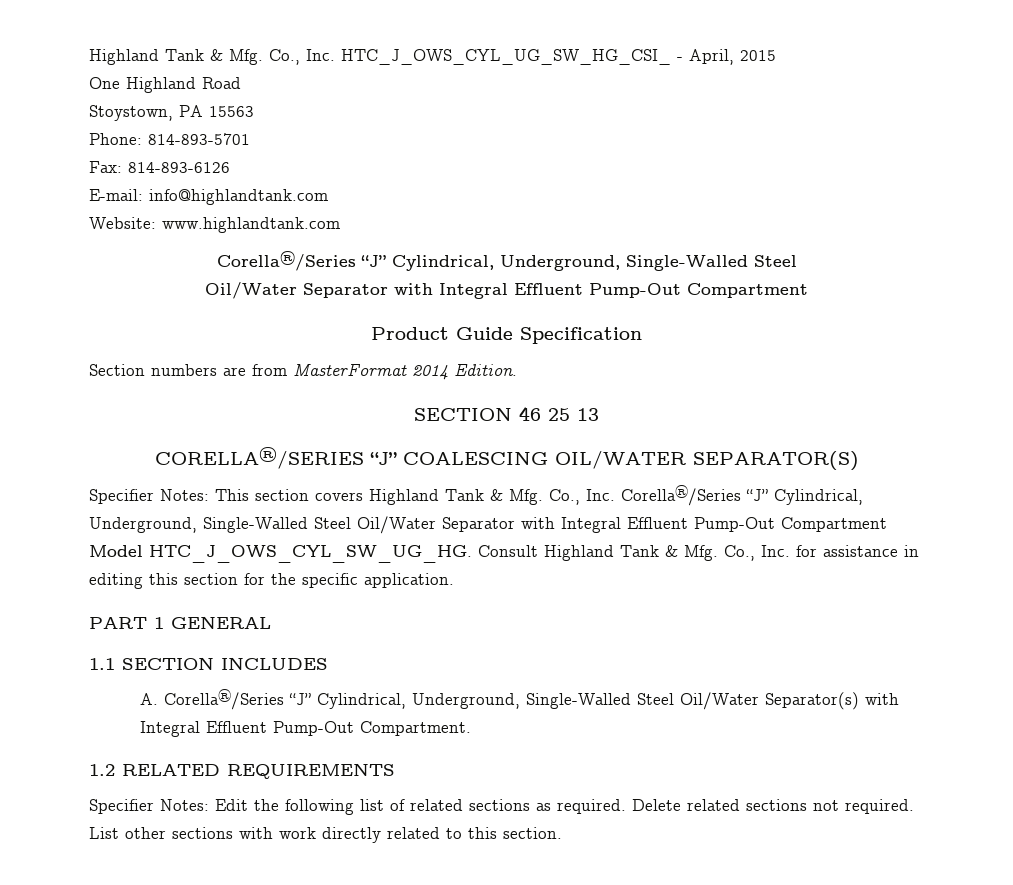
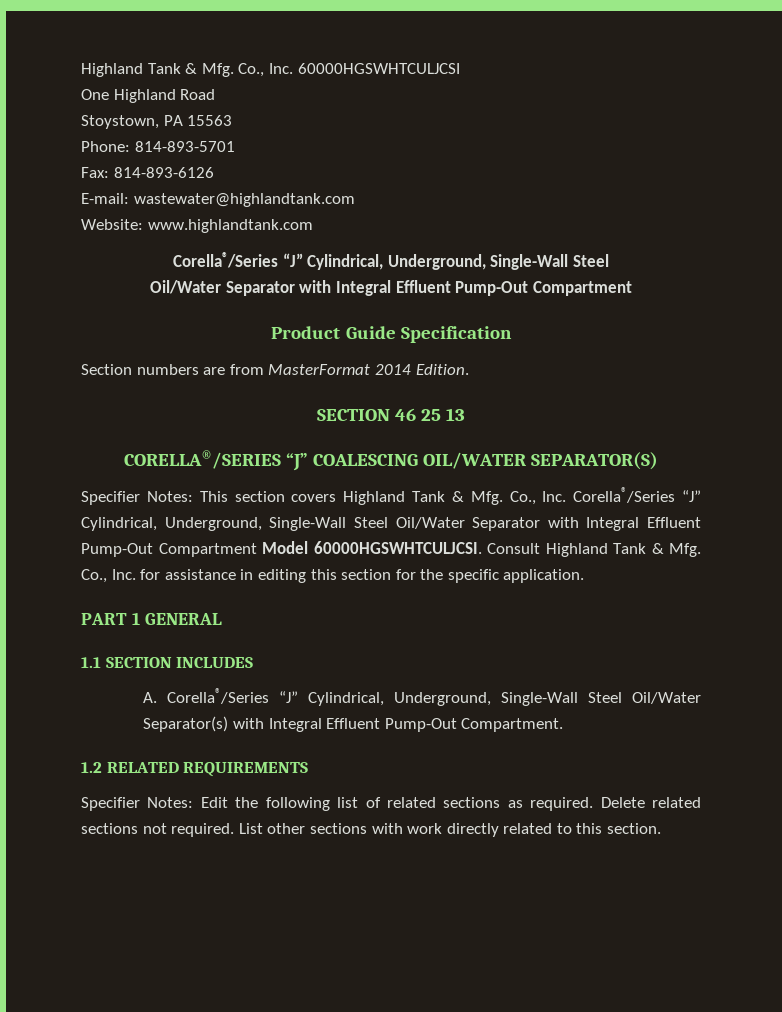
- Highland Tank & Mfg. Co., Inc. HTC_J_OWS_CYL_UG_SW_HG_CSI_ - April, 2015
+ Highland Tank & Mfg. Co., Inc. 60000HGSWHTCULJCSI
- E-mail: info@highlandtank.com
+ E-mail: wastewater@highlandtank.com
  Website: www.highlandtank.com
- Corella®/Series “J” Cylindrical, Underground, Single-Walled Steel
+ Corella®/Series “J” Cylindrical, Underground, Single-Wall Steel
- Specifier Notes: This section covers Highland Tank & Mfg. Co., Inc. Corella®/Series “J” Cylindrical, Underground, Single-Walled Steel Oil/Water Separator with Integral Effluent Pump-Out Compartment Model HTC_J_OWS_CYL_SW_UG_HG.
+ Specifier Notes: This section covers Highland Tank & Mfg. Co., Inc. Corella®/Series “J” Cylindrical, Underground, Single-Wall Steel Oil/Water Separator with Integral Effluent Pump-Out Compartment Model 60000HGSWHTCULJCSI.
- A. Corella®/Series “J” Cylindrical, Underground, Single-Walled Steel Oil/Water Separator(s) with Integral Effluent Pump-Out Compartment.
+ A. Corella®/Series “J” Cylindrical, Underground, Single-Wall Steel Oil/Water Separator(s) with Integral Effluent Pump-Out Compartment.

